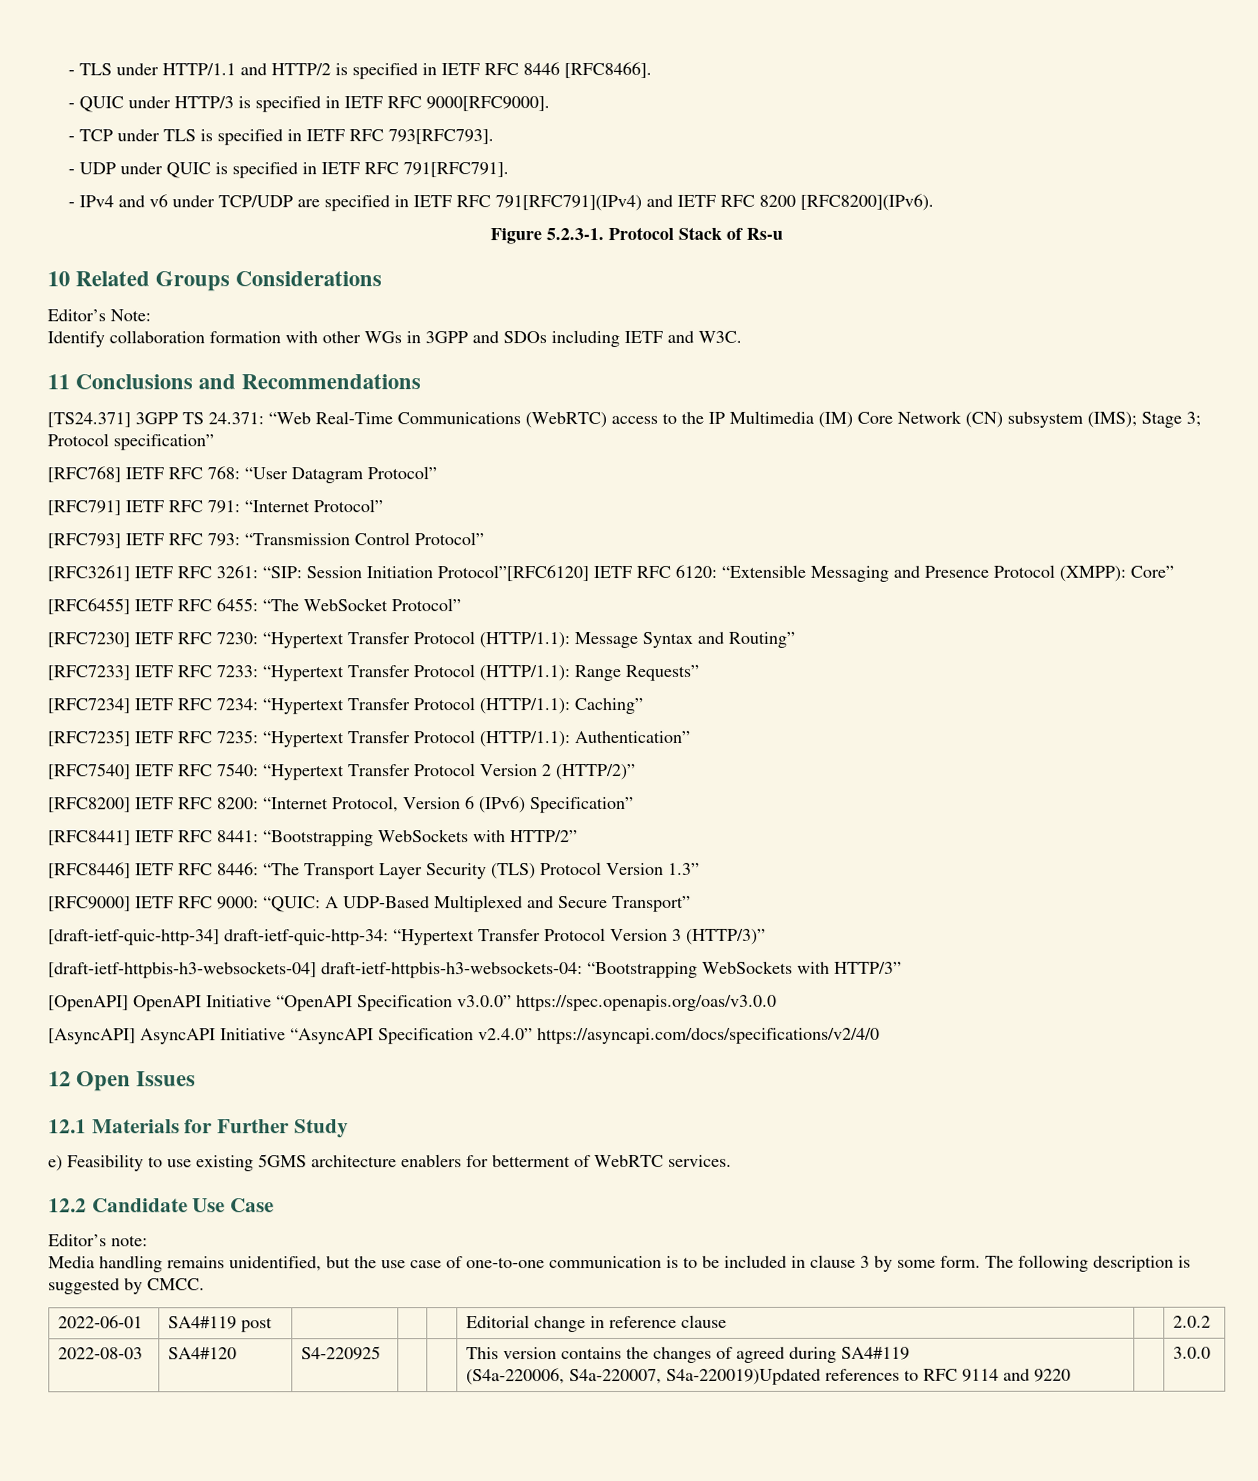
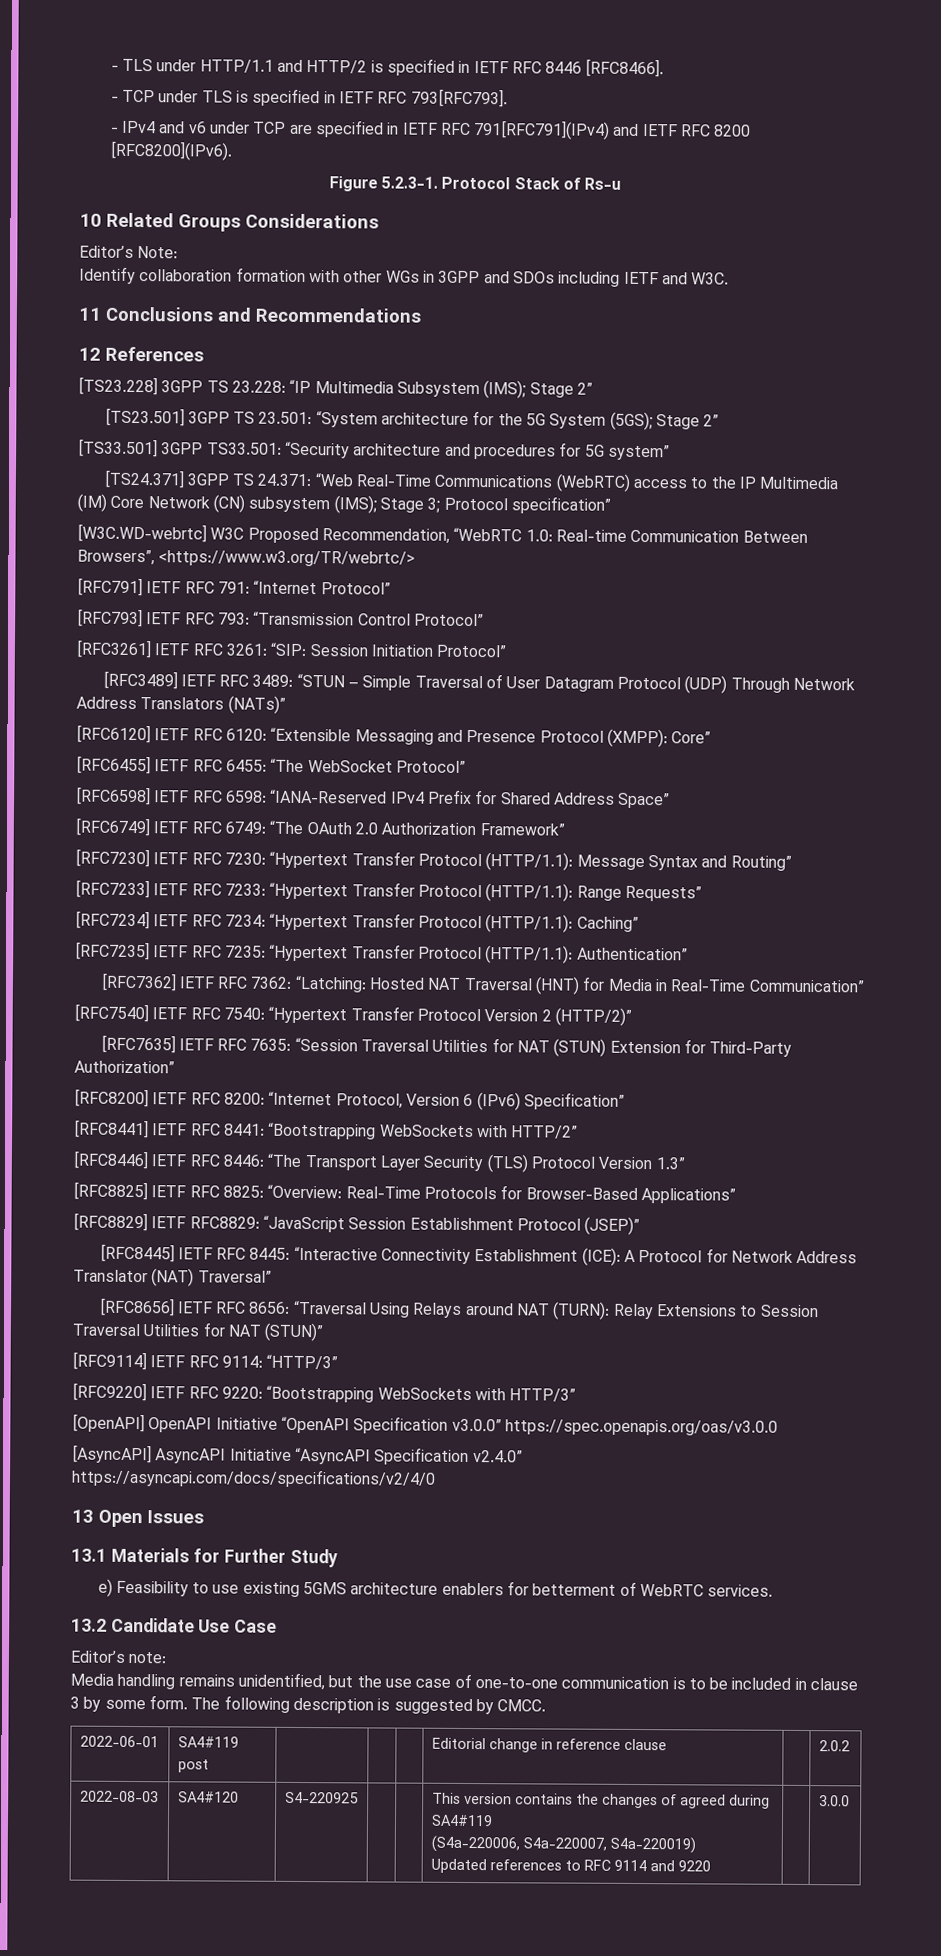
- - QUIC under HTTP/3 is specified in IETF RFC 9000[RFC9000].
- - UDP under QUIC is specified in IETF RFC 791[RFC791].
- - IPv4 and v6 under TCP/UDP are specified in IETF RFC 791[RFC791](IPv4) and IETF RFC 8200 [RFC8200](IPv6).
+ - IPv4 and v6 under TCP are specified in IETF RFC 791[RFC791](IPv4) and IETF RFC 8200 [RFC8200](IPv6).
+ 12 References
+ [TS23.228] 3GPP TS 23.228: “IP Multimedia Subsystem (IMS); Stage 2”
+ [TS23.501] 3GPP TS 23.501: “System architecture for the 5G System (5GS); Stage 2”
+ [TS33.501] 3GPP TS33.501: “Security architecture and procedures for 5G system”
- [RFC768] IETF RFC 768: “User Datagram Protocol”
+ [W3C.WD-webrtc] W3C Proposed Recommendation, “WebRTC 1.0: Real-time Communication Between Browsers”, <https://www.w3.org/TR/webrtc/>
- [RFC3261] IETF RFC 3261: “SIP: Session Initiation Protocol”[RFC6120] IETF RFC 6120: “Extensible Messaging and Presence Protocol (XMPP): Core”
+ [RFC3261] IETF RFC 3261: “SIP: Session Initiation Protocol”
+ [RFC3489] IETF RFC 3489: “STUN – Simple Traversal of User Datagram Protocol (UDP) Through Network Address Translators (NATs)”
+ [RFC6120] IETF RFC 6120: “Extensible Messaging and Presence Protocol (XMPP): Core”
+ [RFC6598] IETF RFC 6598: “IANA-Reserved IPv4 Prefix for Shared Address Space”
+ [RFC6749] IETF RFC 6749: “The OAuth 2.0 Authorization Framework”
+ [RFC7362] IETF RFC 7362: “Latching: Hosted NAT Traversal (HNT) for Media in Real-Time Communication”
+ [RFC7635] IETF RFC 7635: “Session Traversal Utilities for NAT (STUN) Extension for Third-Party Authorization”
- [RFC9000] IETF RFC 9000: “QUIC: A UDP-Based Multiplexed and Secure Transport”
- [draft-ietf-quic-http-34] draft-ietf-quic-http-34: “Hypertext Transfer Protocol Version 3 (HTTP/3)”
- [draft-ietf-httpbis-h3-websockets-04] draft-ietf-httpbis-h3-websockets-04: “Bootstrapping WebSockets with HTTP/3”
+ [RFC8825] IETF RFC 8825: “Overview: Real-Time Protocols for Browser-Based Applications”
+ [RFC8829] IETF RFC8829: “JavaScript Session Establishment Protocol (JSEP)”
+ [RFC8445] IETF RFC 8445: “Interactive Connectivity Establishment (ICE): A Protocol for Network Address Translator (NAT) Traversal”
+ [RFC8656] IETF RFC 8656: “Traversal Using Relays around NAT (TURN): Relay Extensions to Session Traversal Utilities for NAT (STUN)”
+ [RFC9114] IETF RFC 9114: “HTTP/3”
+ [RFC9220] IETF RFC 9220: “Bootstrapping WebSockets with HTTP/3”
- 12 Open Issues
+ 13 Open Issues
- 12.1 Materials for Further Study
+ 13.1 Materials for Further Study
- 12.2 Candidate Use Case
+ 13.2 Candidate Use Case
  2022-08-03 | SA4#120 | S4-220925 | | | This version contains the changes of agreed during SA4#119
- (S4a-220006, S4a-220007, S4a-220019)Updated references to RFC 9114 and 9220 | | 3.0.0
+ (S4a-220006, S4a-220007, S4a-220019)
+ Updated references to RFC 9114 and 9220 | | 3.0.0

